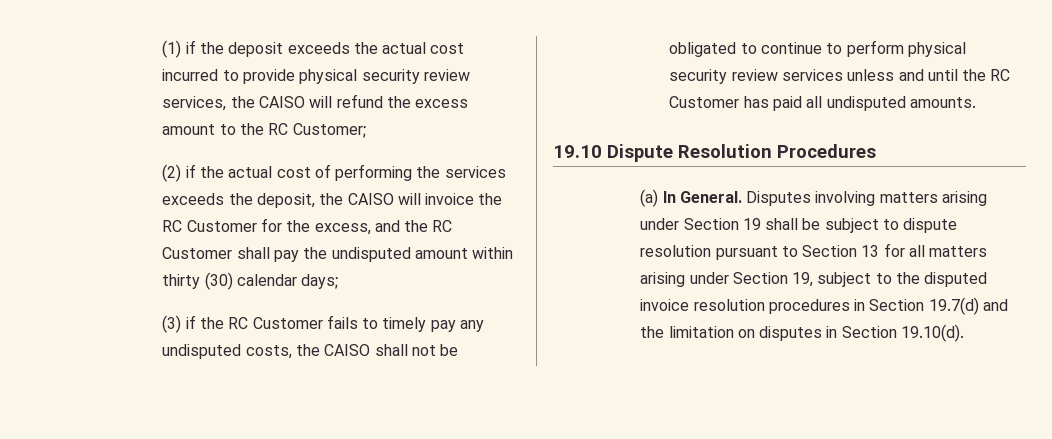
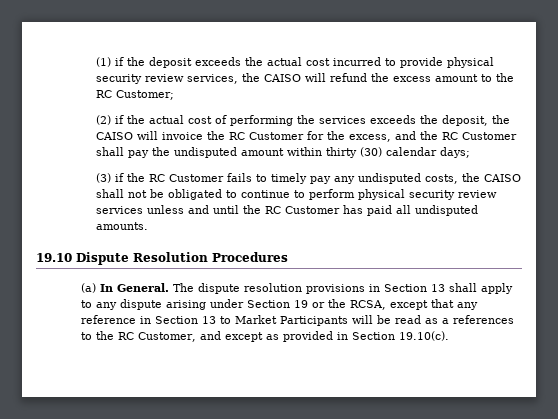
- Disputes involving matters arising under Section 19 shall be subject to dispute resolution pursuant to Section 13 for all matters arising under Section 19, subject to the disputed invoice resolution procedures in Section 19.7(d) and the limitation on disputes in Section 19.10(d).
+ The dispute resolution provisions in Section 13 shall apply to any dispute arising under Section 19 or the RCSA, except that any reference in Section 13 to Market Participants will be read as a references to the RC Customer, and except as provided in Section 19.10(c).

